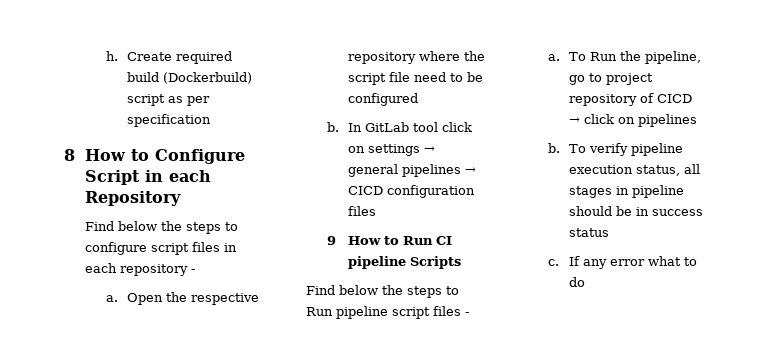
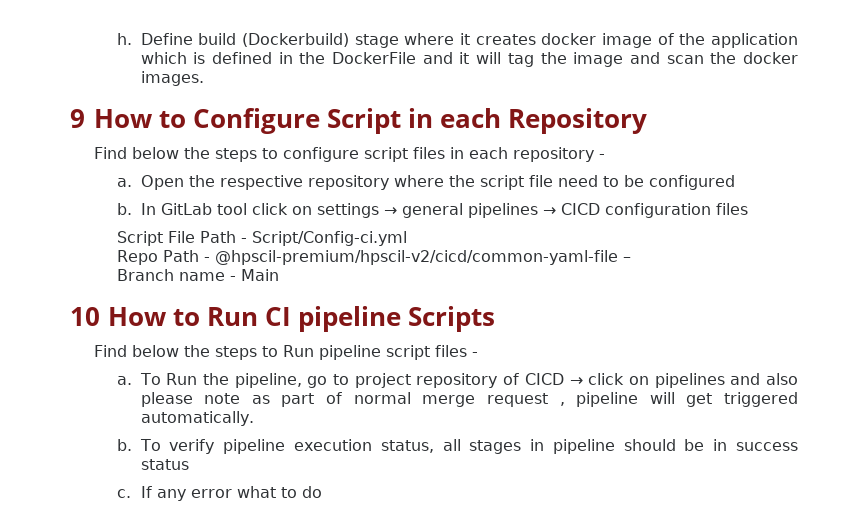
- Create required build (Dockerbuild) script as per specification
- 8 How to Configure Script in each Repository
+ Define build (Dockerbuild) stage where it creates docker image of the application which is defined in the DockerFile and it will tag the image and scan the docker images.
+ 9 How to Configure Script in each Repository
- 9 How to Run CI pipeline Scripts
+ Script File Path - Script/Config-ci.yml
+ Repo Path - @hpscil-premium/hpscil-v2/cicd/common-yaml-file –
+ Branch name - Main
+ 10 How to Run CI pipeline Scripts
- To Run the pipeline, go to project repository of CICD → click on pipelines
+ To Run the pipeline, go to project repository of CICD → click on pipelines and also please note as part of normal merge request , pipeline will get triggered automatically.

